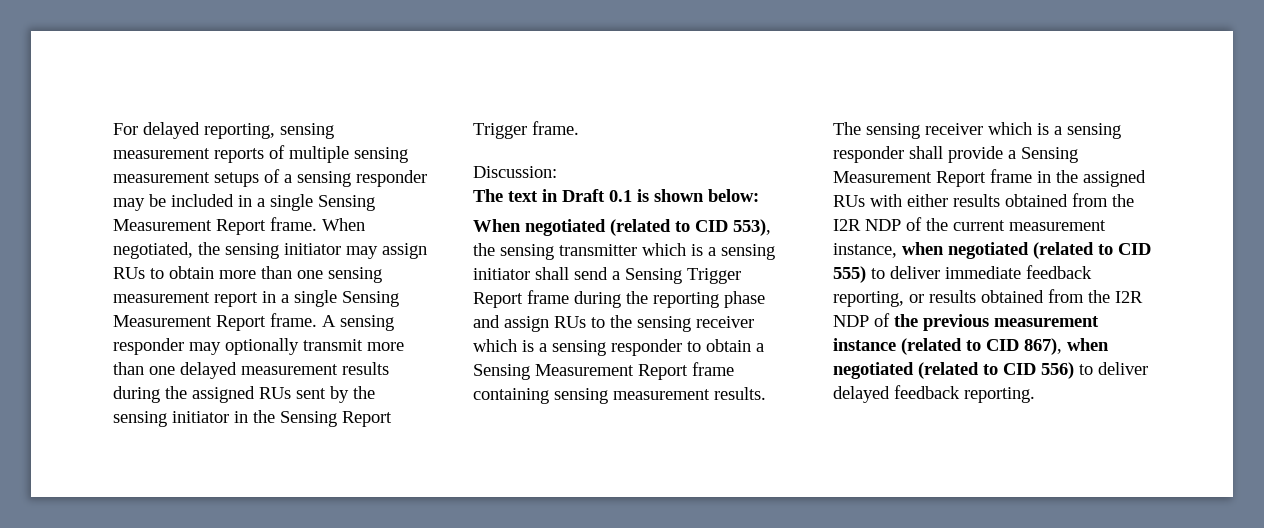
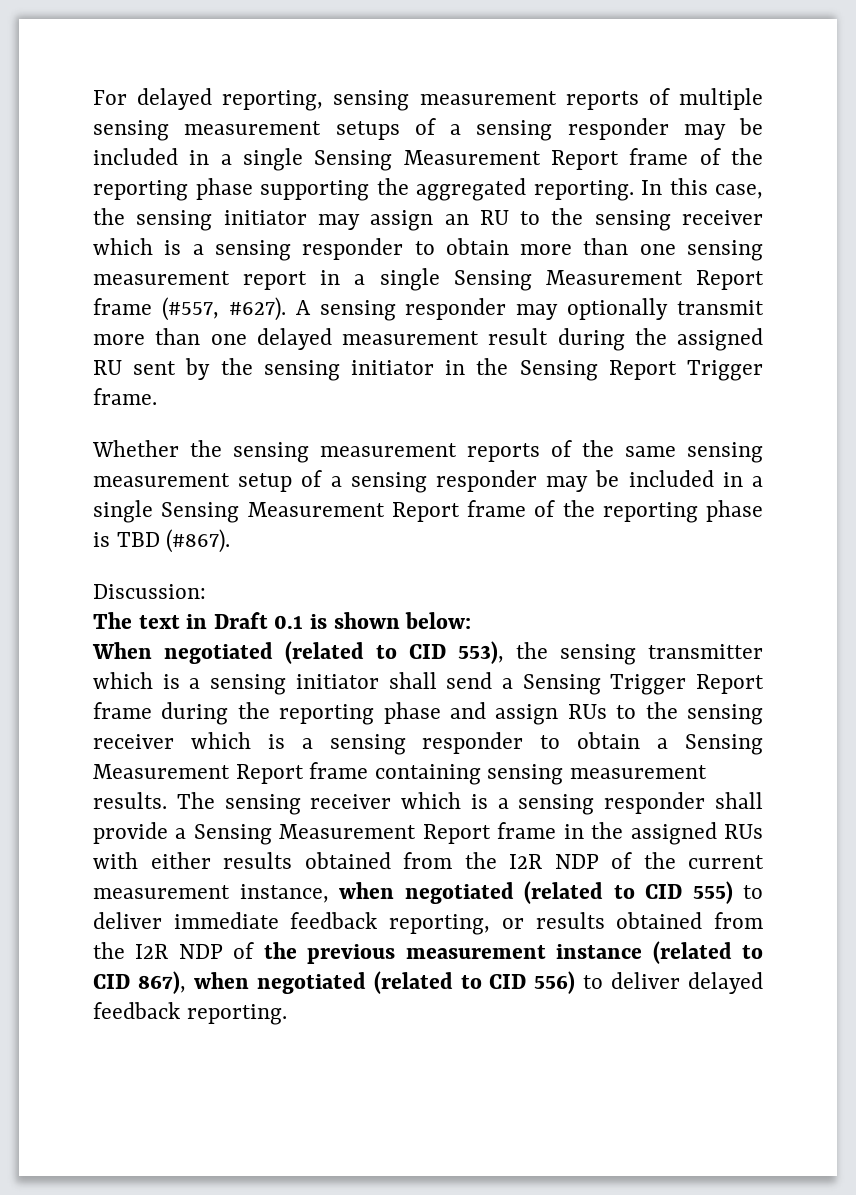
- For delayed reporting, sensing measurement reports of multiple sensing measurement setups of a sensing responder may be included in a single Sensing Measurement Report frame. When negotiated, the sensing initiator may assign RUs to obtain more than one sensing measurement report in a single Sensing Measurement Report frame.
+ For delayed reporting, sensing measurement reports of multiple sensing measurement setups of a sensing responder may be included in a single Sensing Measurement Report frame of the reporting phase supporting the aggregated reporting. In this case, the sensing initiator may assign an RU to the sensing receiver which is a sensing responder to obtain more than one sensing measurement report in a single Sensing Measurement Report frame (#557, #627).
- A sensing responder may optionally transmit more than one delayed measurement results during the assigned RUs sent by the sensing initiator in the Sensing Report Trigger frame.
+ A sensing responder may optionally transmit more than one delayed measurement result during the assigned RU sent by the sensing initiator in the Sensing Report Trigger frame.
+ Whether the sensing measurement reports of the same sensing measurement setup of a sensing responder may be included in a single Sensing Measurement Report frame of the reporting phase is TBD (#867).

